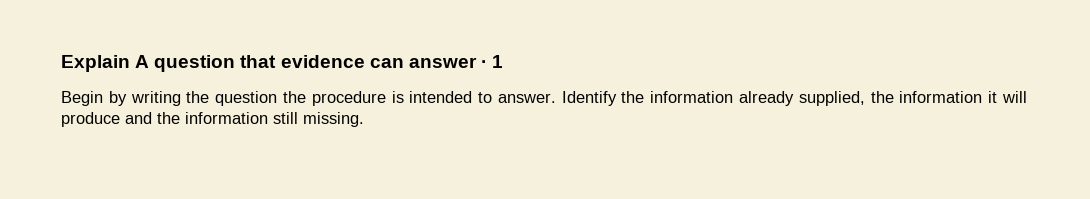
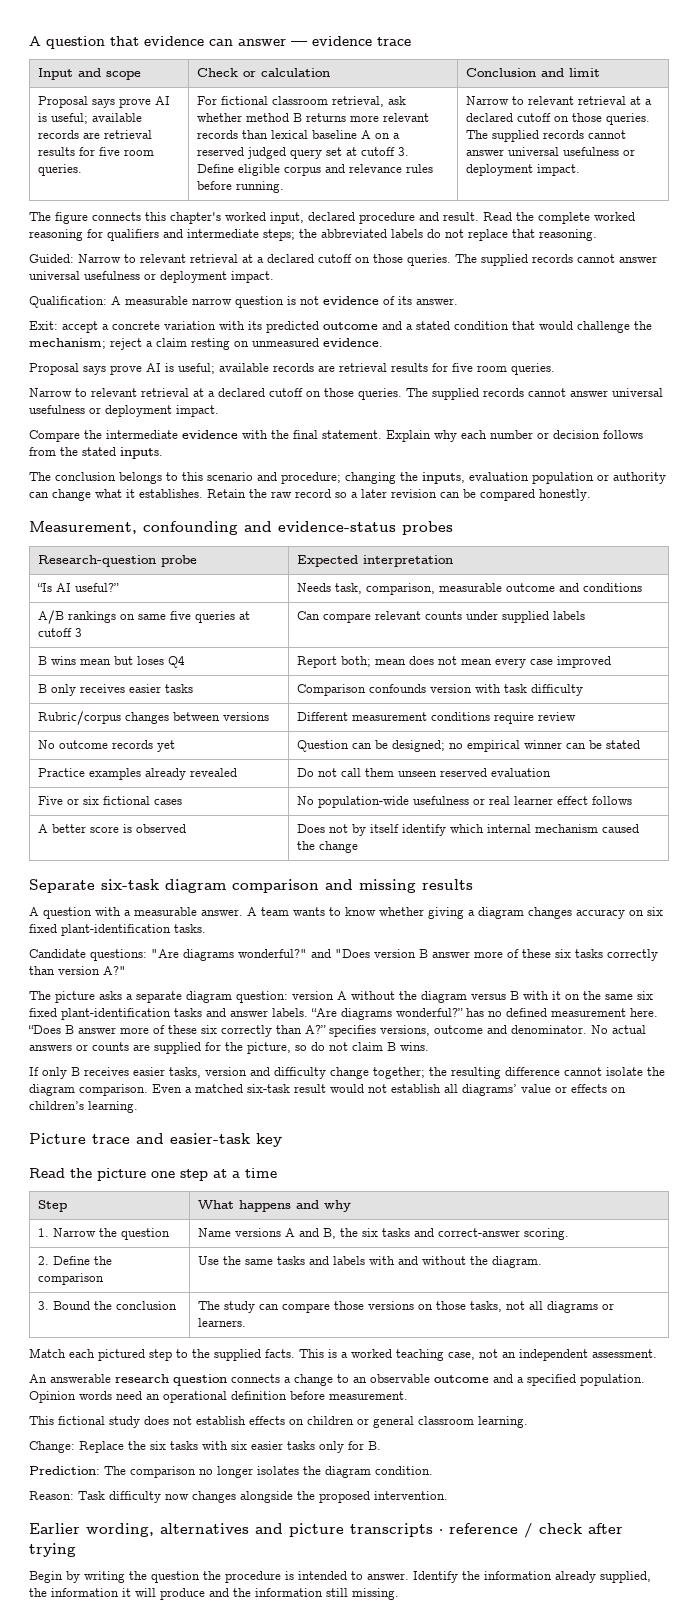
- Explain A question that evidence can answer · 1
+ A question that evidence can answer — evidence trace
+ Input and scope | Check or calculation | Conclusion and limit
+ Proposal says prove AI is useful; available records are retrieval results for five room queries. | For fictional classroom retrieval, ask whether method B returns more relevant records than lexical baseline A on a reserved judged query set at cutoff 3. Define eligible corpus and relevance rules before running. | Narrow to relevant retrieval at a declared cutoff on those queries. The supplied records cannot answer universal usefulness or deployment impact.
+ The figure connects this chapter's worked input, declared procedure and result. Read the complete worked reasoning for qualifiers and intermediate steps; the abbreviated labels do not replace that reasoning.
+ Guided: Narrow to relevant retrieval at a declared cutoff on those queries. The supplied records cannot answer universal usefulness or deployment impact.
+ Qualification: A measurable narrow question is not evidence of its answer.
+ Exit: accept a concrete variation with its predicted outcome and a stated condition that would challenge the mechanism; reject a claim resting on unmeasured evidence.
+ Proposal says prove AI is useful; available records are retrieval results for five room queries.
+ Narrow to relevant retrieval at a declared cutoff on those queries. The supplied records cannot answer universal usefulness or deployment impact.
+ Compare the intermediate evidence with the final statement. Explain why each number or decision follows from the stated inputs.
+ The conclusion belongs to this scenario and procedure; changing the inputs, evaluation population or authority can change what it establishes. Retain the raw record so a later revision can be compared honestly.
+ Measurement, confounding and evidence-status probes
+ Research-question probe | Expected interpretation
+ “Is AI useful?” | Needs task, comparison, measurable outcome and conditions
+ A/B rankings on same five queries at cutoff 3 | Can compare relevant counts under supplied labels
+ B wins mean but loses Q4 | Report both; mean does not mean every case improved
+ B only receives easier tasks | Comparison confounds version with task difficulty
+ Rubric/corpus changes between versions | Different measurement conditions require review
+ No outcome records yet | Question can be designed; no empirical winner can be stated
+ Practice examples already revealed | Do not call them unseen reserved evaluation
+ Five or six fictional cases | No population-wide usefulness or real learner effect follows
+ A better score is observed | Does not by itself identify which internal mechanism caused the change
+ Separate six-task diagram comparison and missing results
+ A question with a measurable answer. A team wants to know whether giving a diagram changes accuracy on six fixed plant-identification tasks.
+ Candidate questions: "Are diagrams wonderful?" and "Does version B answer more of these six tasks correctly than version A?"
+ The picture asks a separate diagram question: version A without the diagram versus B with it on the same six fixed plant-identification tasks and answer labels. “Are diagrams wonderful?” has no defined measurement here. “Does B answer more of these six correctly than A?” specifies versions, outcome and denominator. No actual answers or counts are supplied for the picture, so do not claim B wins.
+ If only B receives easier tasks, version and difficulty change together; the resulting difference cannot isolate the diagram comparison. Even a matched six-task result would not establish all diagrams’ value or effects on children’s learning.
+ Picture trace and easier-task key
+ Read the picture one step at a time
+ Step | What happens and why
+ 1. Narrow the question | Name versions A and B, the six tasks and correct-answer scoring.
+ 2. Define the comparison | Use the same tasks and labels with and without the diagram.
+ 3. Bound the conclusion | The study can compare those versions on those tasks, not all diagrams or learners.
+ Match each pictured step to the supplied facts. This is a worked teaching case, not an independent assessment.
+ An answerable research question connects a change to an observable outcome and a specified population. Opinion words need an operational definition before measurement.
+ This fictional study does not establish effects on children or general classroom learning.
+ Change: Replace the six tasks with six easier tasks only for B.
+ Prediction: The comparison no longer isolates the diagram condition.
+ Reason: Task difficulty now changes alongside the proposed intervention.
+ Earlier wording, alternatives and picture transcripts · reference / check after trying

